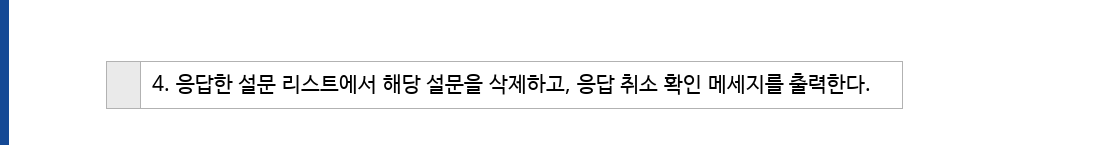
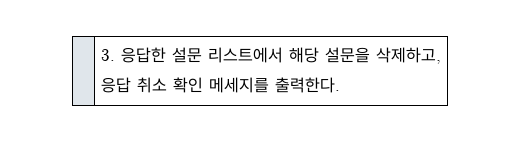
- | 4. 응답한 설문 리스트에서 해당 설문을 삭제하고, 응답 취소 확인 메세지를 출력한다.
+ | 3. 응답한 설문 리스트에서 해당 설문을 삭제하고, 응답 취소 확인 메세지를 출력한다.

